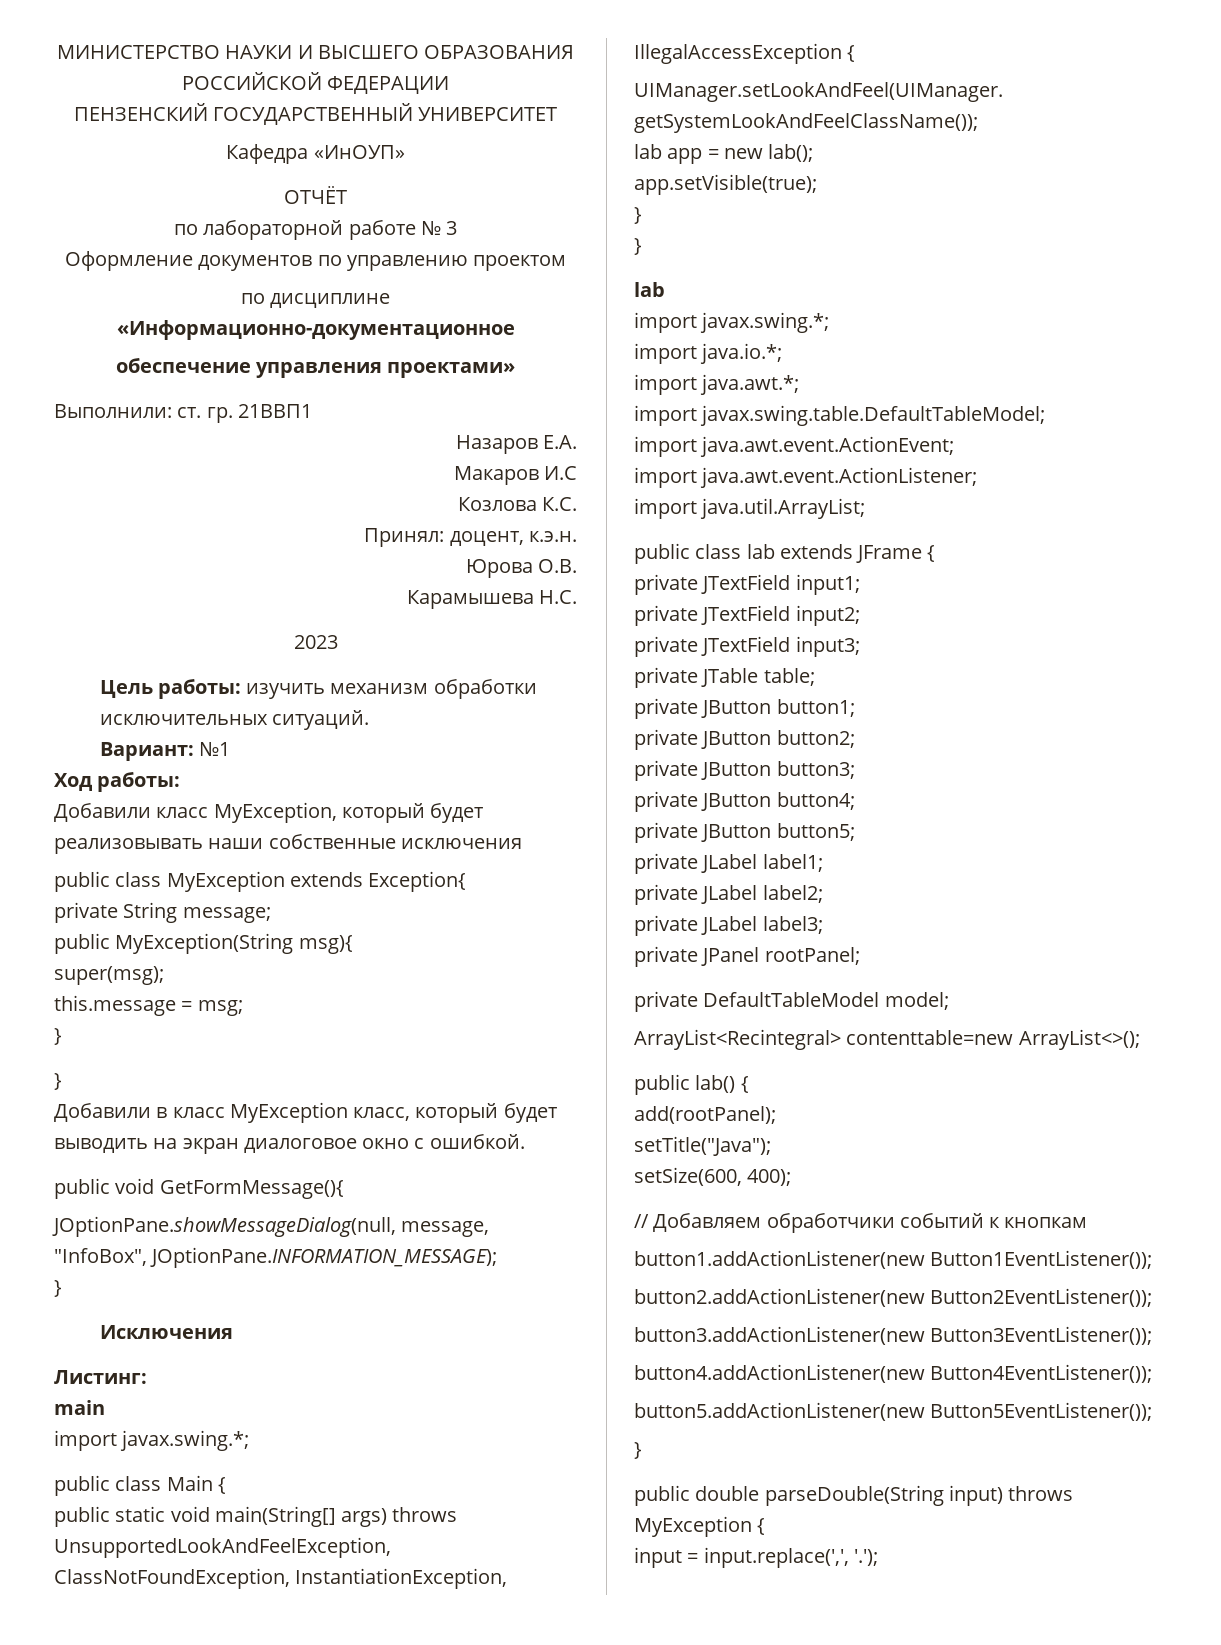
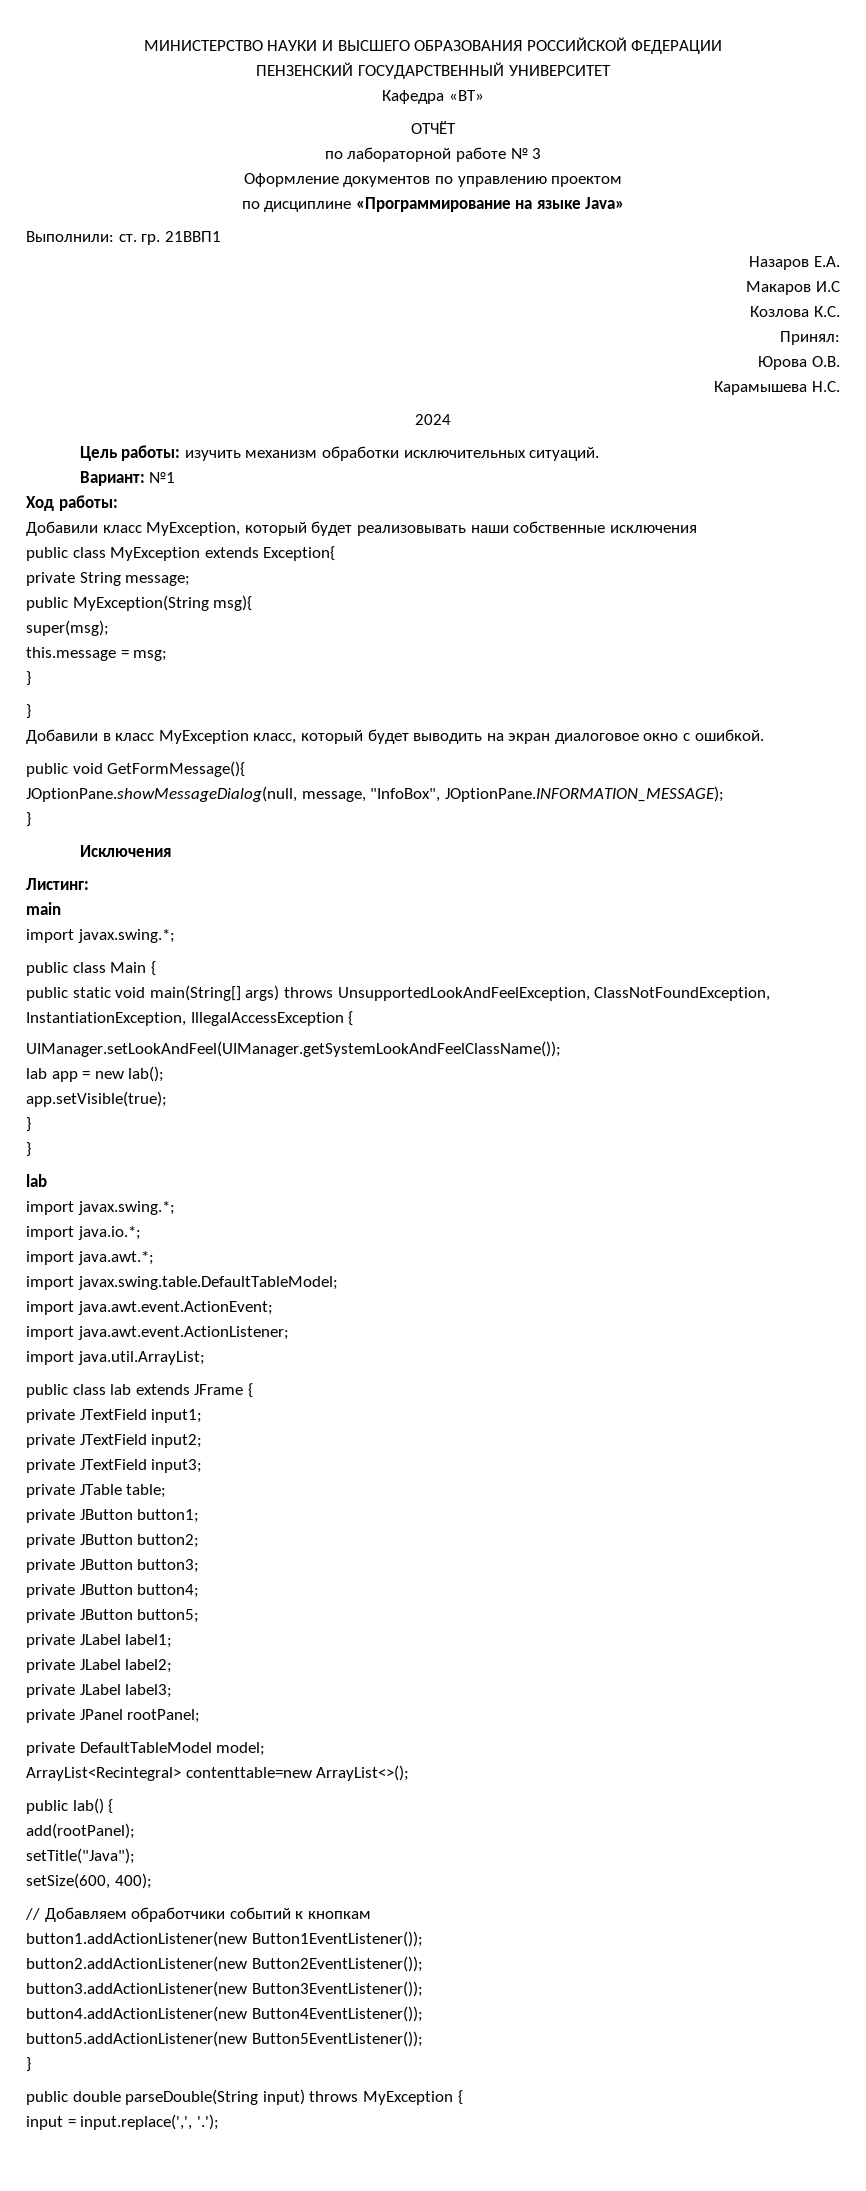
- Кафедра «ИнОУП»
+ Кафедра «ВТ»
- по дисциплине «Информационно-документационное
- обеспечение управления проектами»
+ по дисциплине «Программирование на языке Java»
- Принял: доцент, к.э.н.
+ Принял:
- 2023
+ 2024

